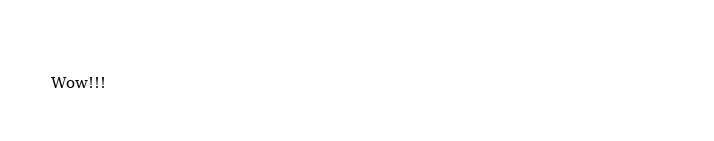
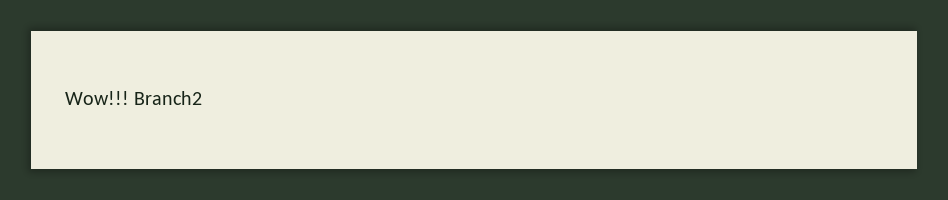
+ Branch2

